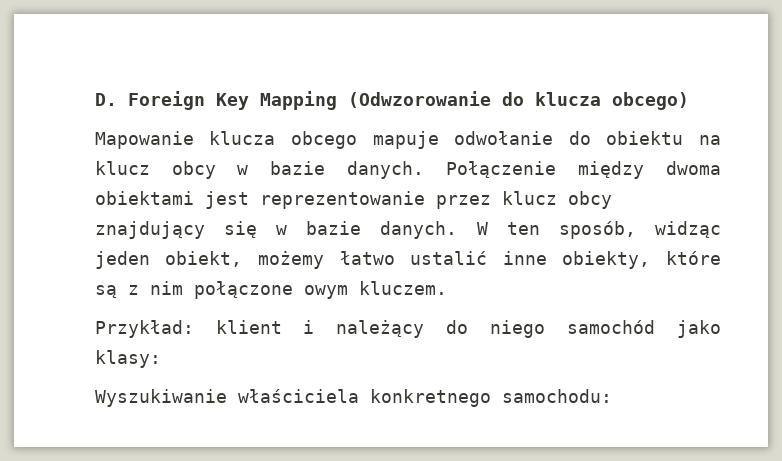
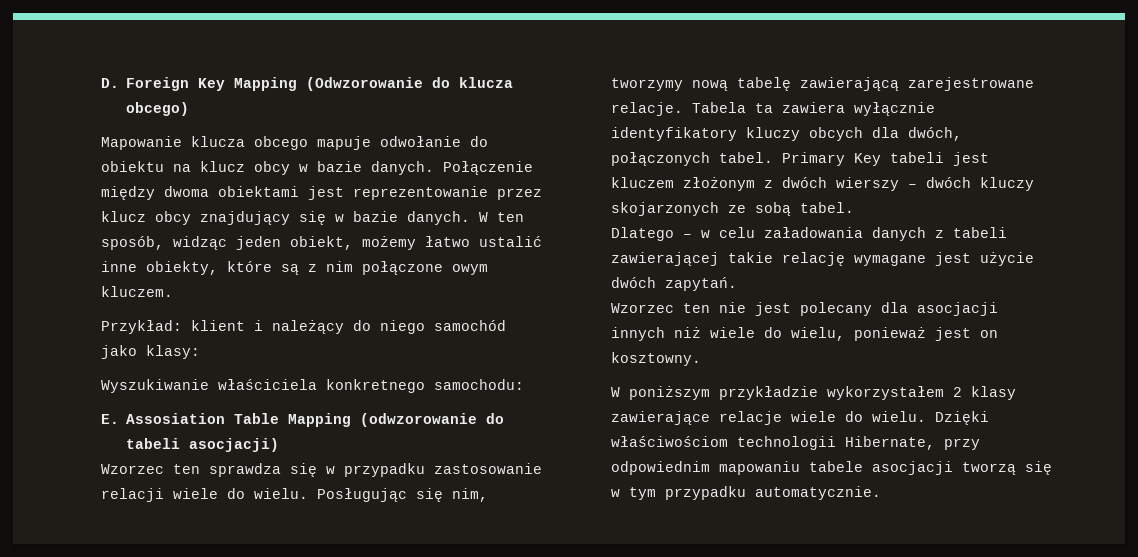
+ E. Assosiation Table Mapping (odwzorowanie do tabeli asocjacji)
+ Wzorzec ten sprawdza się w przypadku zastosowanie relacji wiele do wielu. Posługując się nim, tworzymy nową tabelę zawierającą zarejestrowane relacje. Tabela ta zawiera wyłącznie identyfikatory kluczy obcych dla dwóch, połączonych tabel. Primary Key tabeli jest kluczem złożonym z dwóch wierszy – dwóch kluczy skojarzonych ze sobą tabel.
+ Dlatego – w celu załadowania danych z tabeli zawierającej takie relację wymagane jest użycie dwóch zapytań.
+ Wzorzec ten nie jest polecany dla asocjacji innych niż wiele do wielu, ponieważ jest on kosztowny.
+ W poniższym przykładzie wykorzystałem 2 klasy zawierające relacje wiele do wielu. Dzięki właściwościom technologii Hibernate, przy odpowiednim mapowaniu tabele asocjacji tworzą się w tym przypadku automatycznie.

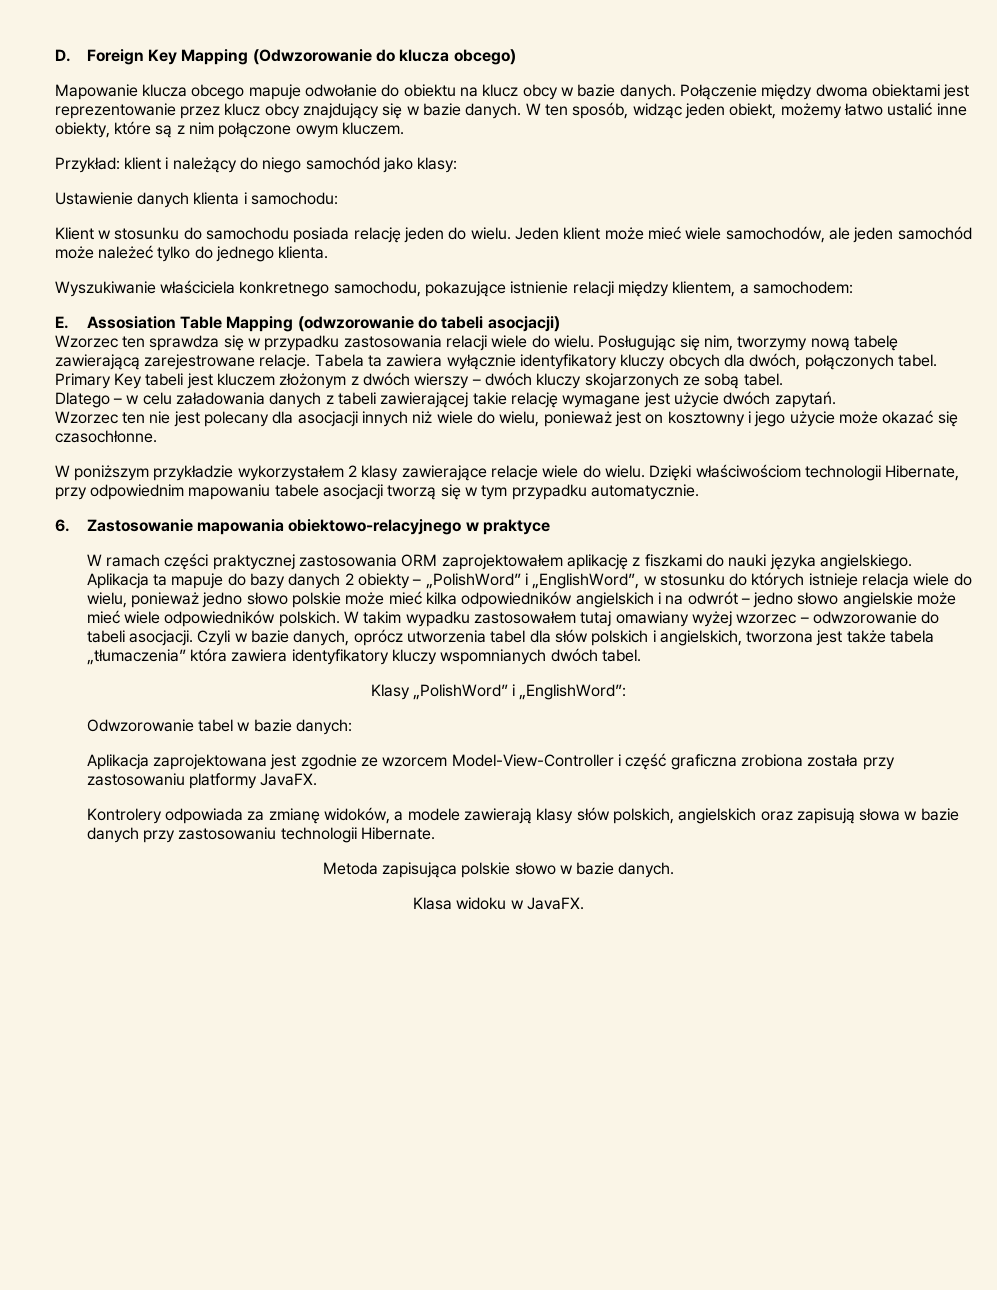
- Wyszukiwanie właściciela konkretnego samochodu:
+ Ustawienie danych klienta i samochodu:
+ Klient w stosunku do samochodu posiada relację jeden do wielu. Jeden klient może mieć wiele samochodów, ale jeden samochód może należeć tylko do jednego klienta.
+ Wyszukiwanie właściciela konkretnego samochodu, pokazujące istnienie relacji między klientem, a samochodem:
- Wzorzec ten sprawdza się w przypadku zastosowanie relacji wiele do wielu.
+ Wzorzec ten sprawdza się w przypadku zastosowania relacji wiele do wielu.
- Wzorzec ten nie jest polecany dla asocjacji innych niż wiele do wielu, ponieważ jest on kosztowny.
+ Wzorzec ten nie jest polecany dla asocjacji innych niż wiele do wielu, ponieważ jest on kosztowny i jego użycie może okazać się czasochłonne.
+ 6. Zastosowanie mapowania obiektowo-relacyjnego w praktyce
+ W ramach części praktycznej zastosowania ORM zaprojektowałem aplikację z fiszkami do nauki języka angielskiego. Aplikacja ta mapuje do bazy danych 2 obiekty – „PolishWord” i „EnglishWord”, w stosunku do których istnieje relacja wiele do wielu, ponieważ jedno słowo polskie może mieć kilka odpowiedników angielskich i na odwrót – jedno słowo angielskie może mieć wiele odpowiedników polskich. W takim wypadku zastosowałem tutaj omawiany wyżej wzorzec – odwzorowanie do tabeli asocjacji. Czyli w bazie danych, oprócz utworzenia tabel dla słów polskich i angielskich, tworzona jest także tabela „tłumaczenia” która zawiera identyfikatory kluczy wspomnianych dwóch tabel.
+ Klasy „PolishWord” i „EnglishWord”:
+ Odwzorowanie tabel w bazie danych:
+ Aplikacja zaprojektowana jest zgodnie ze wzorcem Model-View-Controller i część graficzna zrobiona została przy zastosowaniu platformy JavaFX.
+ Kontrolery odpowiada za zmianę widoków, a modele zawierają klasy słów polskich, angielskich oraz zapisują słowa w bazie danych przy zastosowaniu technologii Hibernate.
+ Metoda zapisująca polskie słowo w bazie danych.
+ Klasa widoku w JavaFX.

